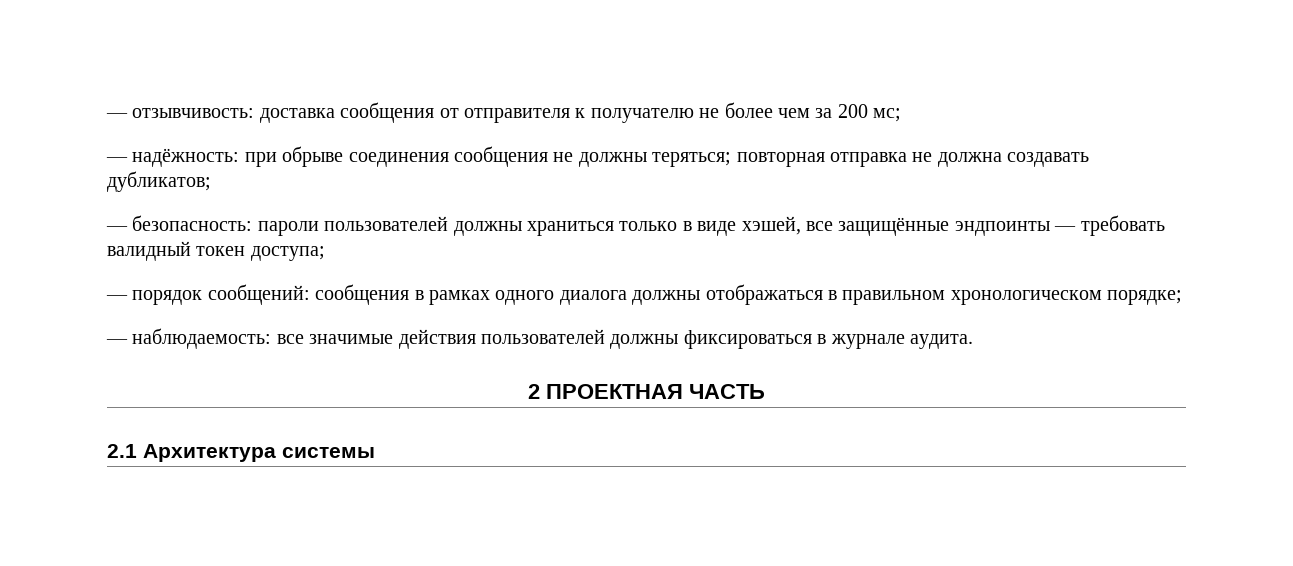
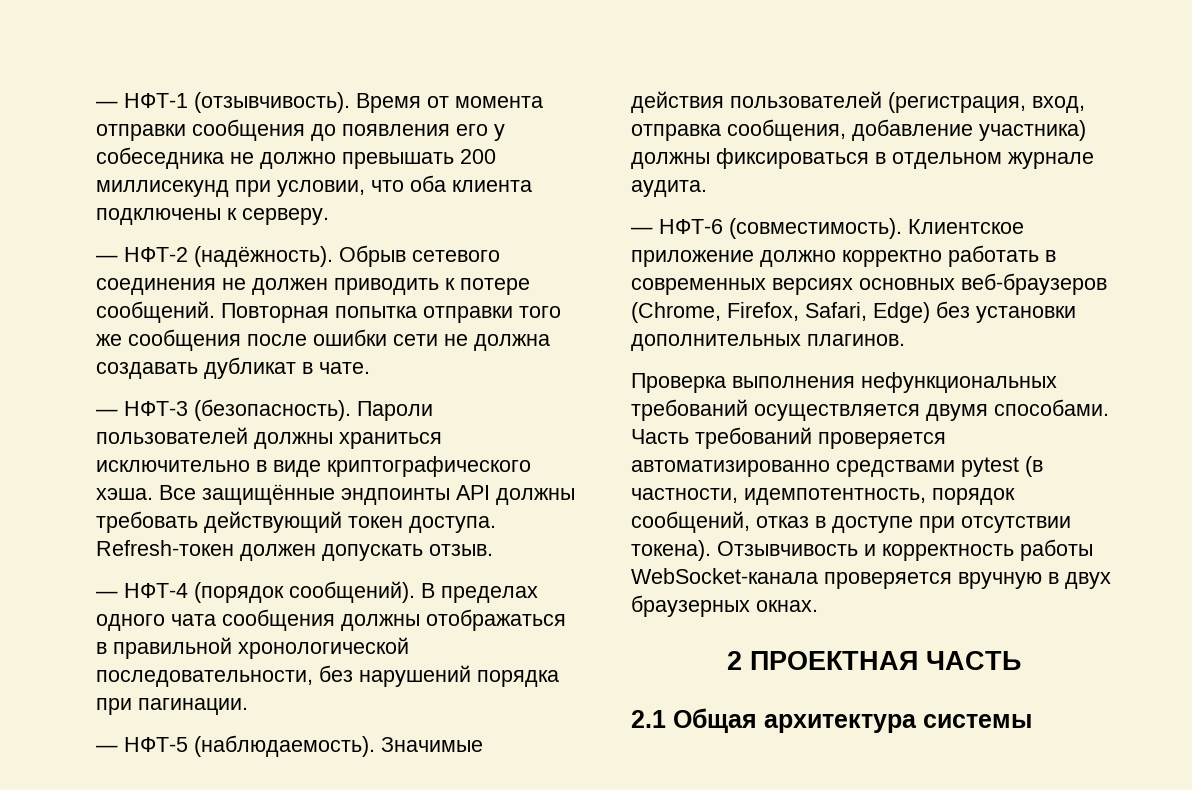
- — отзывчивость: доставка сообщения от отправителя к получателю не более чем за 200 мс;
- — надёжность: при обрыве соединения сообщения не должны теряться; повторная отправка не должна создавать дубликатов;
- — безопасность: пароли пользователей должны храниться только в виде хэшей, все защищённые эндпоинты — требовать валидный токен доступа;
- — порядок сообщений: сообщения в рамках одного диалога должны отображаться в правильном хронологическом порядке;
- — наблюдаемость: все значимые действия пользователей должны фиксироваться в журнале аудита.
+ — НФТ-1 (отзывчивость). Время от момента отправки сообщения до появления его у собеседника не должно превышать 200 миллисекунд при условии, что оба клиента подключены к серверу.
+ — НФТ-2 (надёжность). Обрыв сетевого соединения не должен приводить к потере сообщений. Повторная попытка отправки того же сообщения после ошибки сети не должна создавать дубликат в чате.
+ — НФТ-3 (безопасность). Пароли пользователей должны храниться исключительно в виде криптографического хэша. Все защищённые эндпоинты API должны требовать действующий токен доступа. Refresh-токен должен допускать отзыв.
+ — НФТ-4 (порядок сообщений). В пределах одного чата сообщения должны отображаться в правильной хронологической последовательности, без нарушений порядка при пагинации.
+ — НФТ-5 (наблюдаемость). Значимые действия пользователей (регистрация, вход, отправка сообщения, добавление участника) должны фиксироваться в отдельном журнале аудита.
+ — НФТ-6 (совместимость). Клиентское приложение должно корректно работать в современных версиях основных веб-браузеров (Chrome, Firefox, Safari, Edge) без установки дополнительных плагинов.
+ Проверка выполнения нефункциональных требований осуществляется двумя способами. Часть требований проверяется автоматизированно средствами pytest (в частности, идемпотентность, порядок сообщений, отказ в доступе при отсутствии токена). Отзывчивость и корректность работы WebSocket-канала проверяется вручную в двух браузерных окнах.
- 2.1 Архитектура системы
+ 2.1 Общая архитектура системы

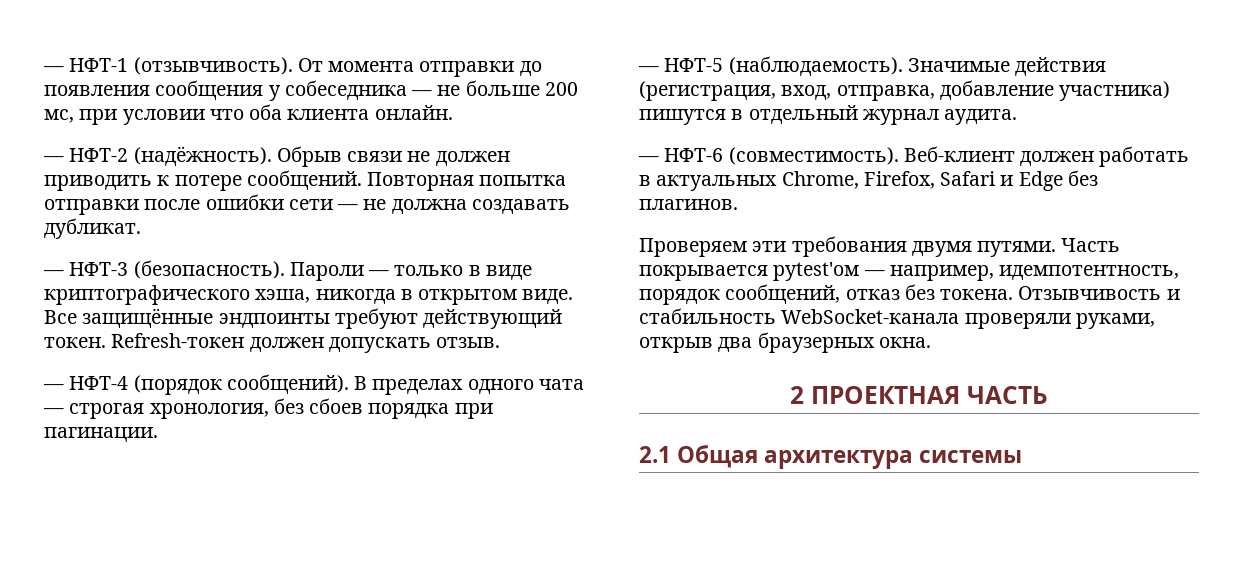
- Время от момента отправки сообщения до появления его у собеседника не должно превышать 200 миллисекунд при условии, что оба клиента подключены к серверу.
+ От момента отправки до появления сообщения у собеседника — не больше 200 мс, при условии что оба клиента онлайн.
- Обрыв сетевого соединения не должен приводить к потере сообщений.
+ Обрыв связи не должен приводить к потере сообщений.
- Повторная попытка отправки того же сообщения после ошибки сети не должна создавать дубликат в чате.
+ Повторная попытка отправки после ошибки сети — не должна создавать дубликат.
- Пароли пользователей должны храниться исключительно в виде криптографического хэша. Все защищённые эндпоинты API должны требовать действующий токен доступа.
+ Пароли — только в виде криптографического хэша, никогда в открытом виде. Все защищённые эндпоинты требуют действующий токен.
- В пределах одного чата сообщения должны отображаться в правильной хронологической последовательности, без нарушений порядка при пагинации.
+ В пределах одного чата — строгая хронология, без сбоев порядка при пагинации.
- Значимые действия пользователей (регистрация, вход, отправка сообщения, добавление участника) должны фиксироваться в отдельном журнале аудита.
- — НФТ-6 (совместимость). Клиентское приложение должно корректно работать в современных версиях основных веб-браузеров (Chrome, Firefox, Safari, Edge) без установки дополнительных плагинов.
- Проверка выполнения нефункциональных требований осуществляется двумя способами. Часть требований проверяется автоматизированно средствами pytest (в частности, идемпотентность, порядок сообщений, отказ в доступе при отсутствии токена). Отзывчивость и корректность работы WebSocket-канала проверяется вручную в двух браузерных окнах.
+ Значимые действия (регистрация, вход, отправка, добавление участника) пишутся в отдельный журнал аудита.
+ — НФТ-6 (совместимость). Веб-клиент должен работать в актуальных Chrome, Firefox, Safari и Edge без плагинов.
+ Проверяем эти требования двумя путями. Часть покрывается pytest'ом — например, идемпотентность, порядок сообщений, отказ без токена. Отзывчивость и стабильность WebSocket-канала проверяли руками, открыв два браузерных окна.

